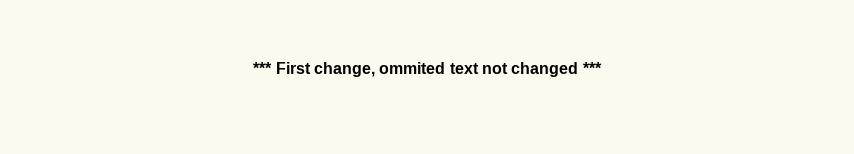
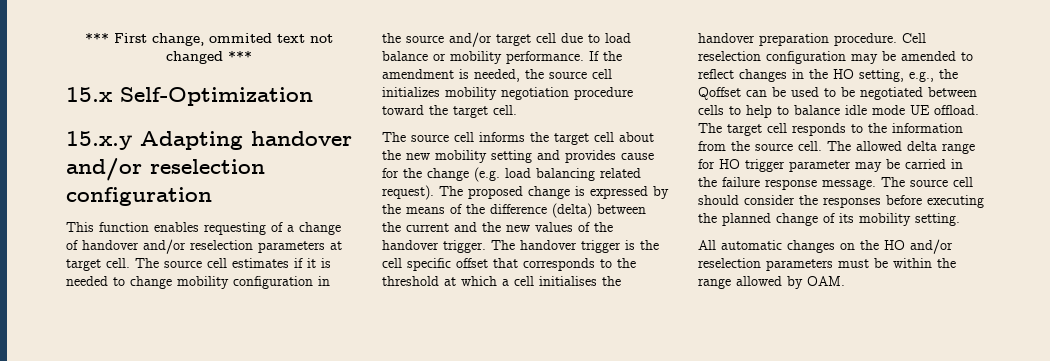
+ 15.x Self-Optimization
+ 15.x.y Adapting handover and/or reselection configuration
+ This function enables requesting of a change of handover and/or reselection parameters at target cell. The source cell estimates if it is needed to change mobility configuration in the source and/or target cell due to load balance or mobility performance. If the amendment is needed, the source cell initializes mobility negotiation procedure toward the target cell.
+ The source cell informs the target cell about the new mobility setting and provides cause for the change (e.g. load balancing related request). The proposed change is expressed by the means of the difference (delta) between the current and the new values of the handover trigger. The handover trigger is the cell specific offset that corresponds to the threshold at which a cell initialises the handover preparation procedure. Cell reselection configuration may be amended to reflect changes in the HO setting, e.g., the Qoffset can be used to be negotiated between cells to help to balance idle mode UE offload. The target cell responds to the information from the source cell. The allowed delta range for HO trigger parameter may be carried in the failure response message. The source cell should consider the responses before executing the planned change of its mobility setting.
+ All automatic changes on the HO and/or reselection parameters must be within the range allowed by OAM.

